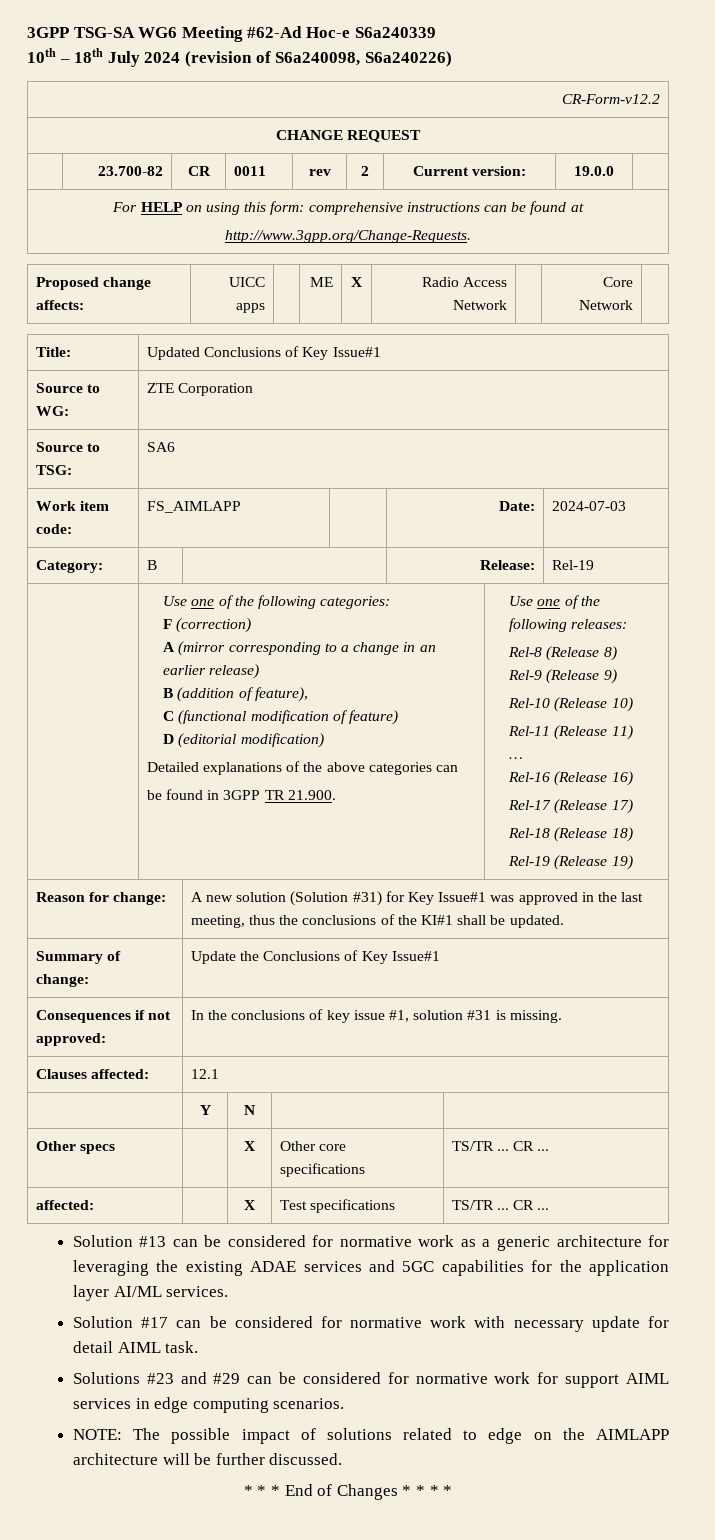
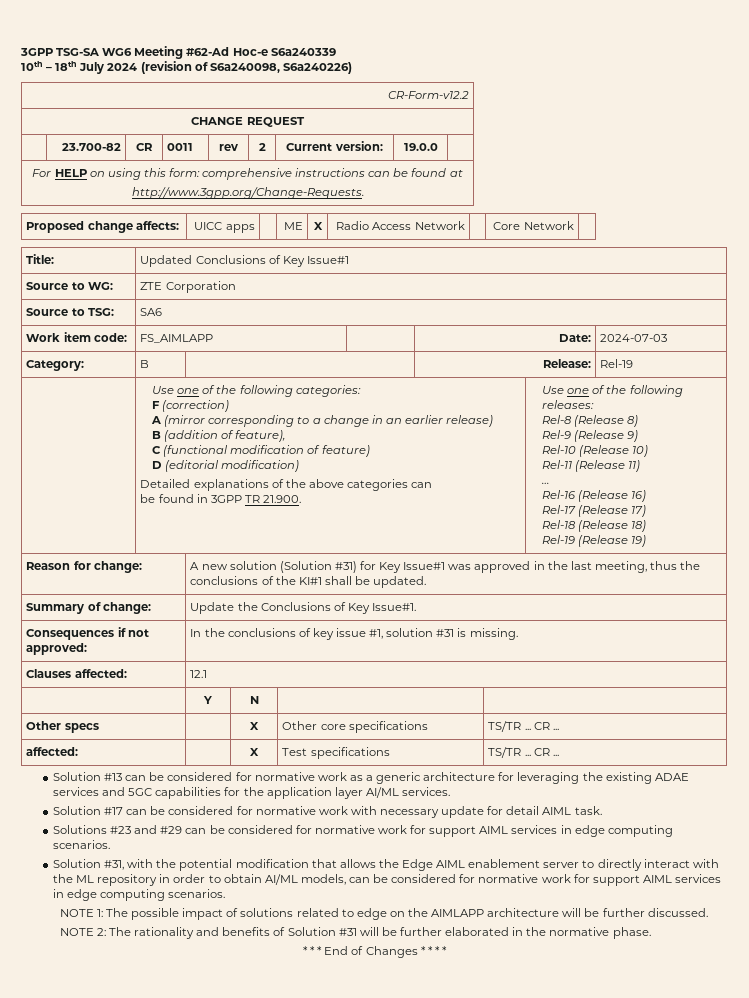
- Summary of change: | Update the Conclusions of Key Issue#1
+ Summary of change: | Update the Conclusions of Key Issue#1.
- NOTE: The possible impact of solutions related to edge on the AIMLAPP architecture will be further discussed.
+ Solution #31, with the potential modification that allows the Edge AIML enablement server to directly interact with the ML repository in order to obtain AI/ML models, can be considered for normative work for support AIML services in edge computing scenarios.
+ NOTE 1: The possible impact of solutions related to edge on the AIMLAPP architecture will be further discussed.
+ NOTE 2: The rationality and benefits of Solution #31 will be further elaborated in the normative phase.

